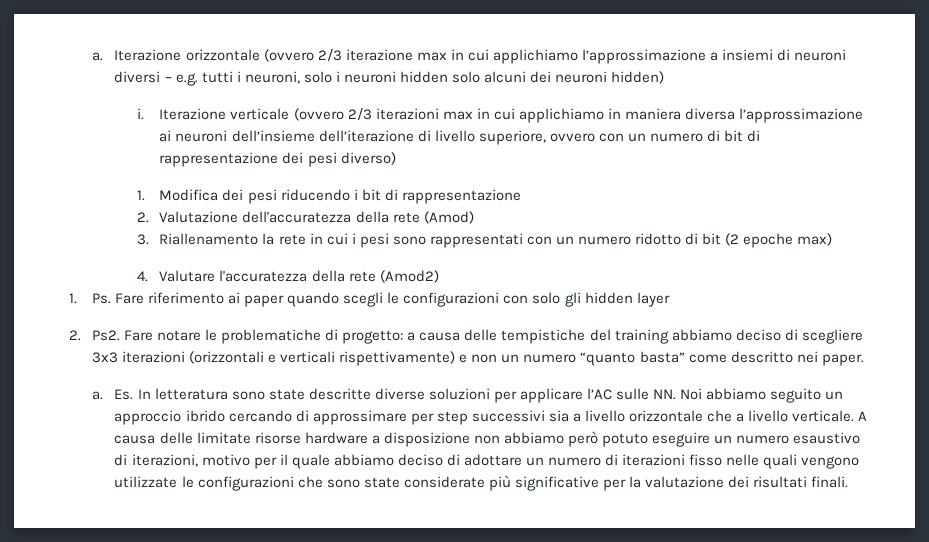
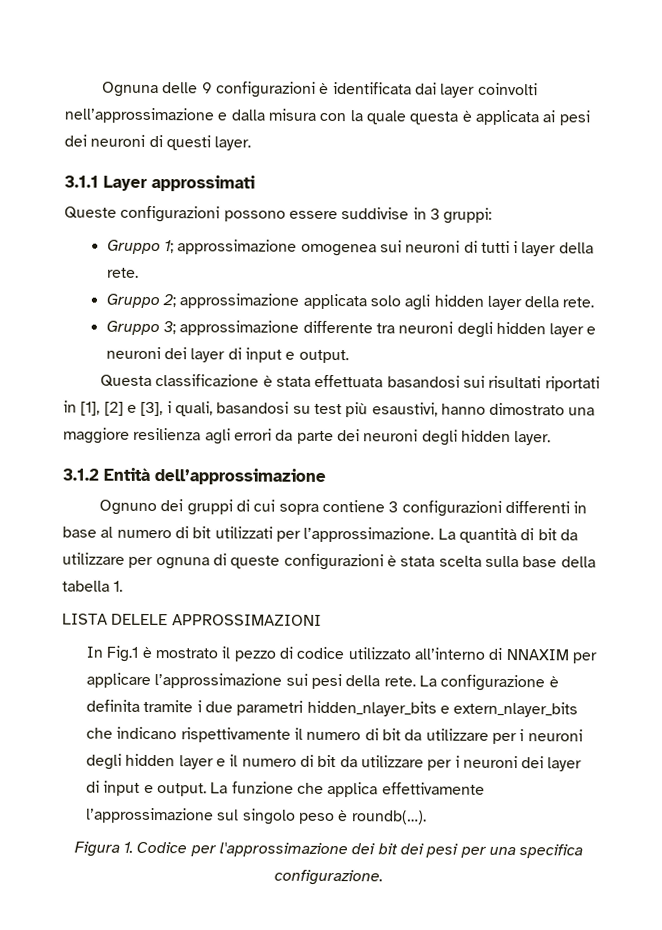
- a. Iterazione orizzontale (ovvero 2/3 iterazione max in cui applichiamo l’approssimazione a insiemi di neuroni diversi – e.g. tutti i neuroni, solo i neuroni hidden solo alcuni dei neuroni hidden)
- i. Iterazione verticale (ovvero 2/3 iterazioni max in cui applichiamo in maniera diversa l’approssimazione ai neuroni dell’insieme dell’iterazione di livello superiore, ovvero con un numero di bit di rappresentazione dei pesi diverso)
- 1. Modifica dei pesi riducendo i bit di rappresentazione
- 2. Valutazione dell'accuratezza della rete (Amod)
- 3. Riallenamento la rete in cui i pesi sono rappresentati con un numero ridotto di bit (2 epoche max)
- 4. Valutare l'accuratezza della rete (Amod2)
- 1. Ps. Fare riferimento ai paper quando scegli le configurazioni con solo gli hidden layer
- 2. Ps2. Fare notare le problematiche di progetto: a causa delle tempistiche del training abbiamo deciso di scegliere 3x3 iterazioni (orizzontali e verticali rispettivamente) e non un numero “quanto basta” come descritto nei paper.
- a. Es. In letteratura sono state descritte diverse soluzioni per applicare l’AC sulle NN. Noi abbiamo seguito un approccio ibrido cercando di approssimare per step successivi sia a livello orizzontale che a livello verticale. A causa delle limitate risorse hardware a disposizione non abbiamo però potuto eseguire un numero esaustivo di iterazioni, motivo per il quale abbiamo deciso di adottare un numero di iterazioni fisso nelle quali vengono utilizzate le configurazioni che sono state considerate più significative per la valutazione dei risultati finali.
+ Ognuna delle 9 configurazioni è identificata dai layer coinvolti nell’approssimazione e dalla misura con la quale questa è applicata ai pesi dei neuroni di questi layer.
+ 3.1.1 Layer approssimati
+ Queste configurazioni possono essere suddivise in 3 gruppi:
+ Gruppo 1; approssimazione omogenea sui neuroni di tutti i layer della rete.
+ Gruppo 2; approssimazione applicata solo agli hidden layer della rete.
+ Gruppo 3; approssimazione differente tra neuroni degli hidden layer e neuroni dei layer di input e output.
+ Questa classificazione è stata effettuata basandosi sui risultati riportati in [1], [2] e [3], i quali, basandosi su test più esaustivi, hanno dimostrato una maggiore resilienza agli errori da parte dei neuroni degli hidden layer.
+ 3.1.2 Entità dell’approssimazione
+ Ognuno dei gruppi di cui sopra contiene 3 configurazioni differenti in base al numero di bit utilizzati per l’approssimazione. La quantità di bit da utilizzare per ognuna di queste configurazioni è stata scelta sulla base della tabella 1.
+ LISTA DELELE APPROSSIMAZIONI
+ In Fig.1 è mostrato il pezzo di codice utilizzato all’interno di NNAXIM per applicare l’approssimazione sui pesi della rete. La configurazione è definita tramite i due parametri hidden_nlayer_bits e extern_nlayer_bits che indicano rispettivamente il numero di bit da utilizzare per i neuroni degli hidden layer e il numero di bit da utilizzare per i neuroni dei layer di input e output. La funzione che applica effettivamente l’approssimazione sul singolo peso è roundb(…).
+ Figura 1. Codice per l'approssimazione dei bit dei pesi per una specifica configurazione.

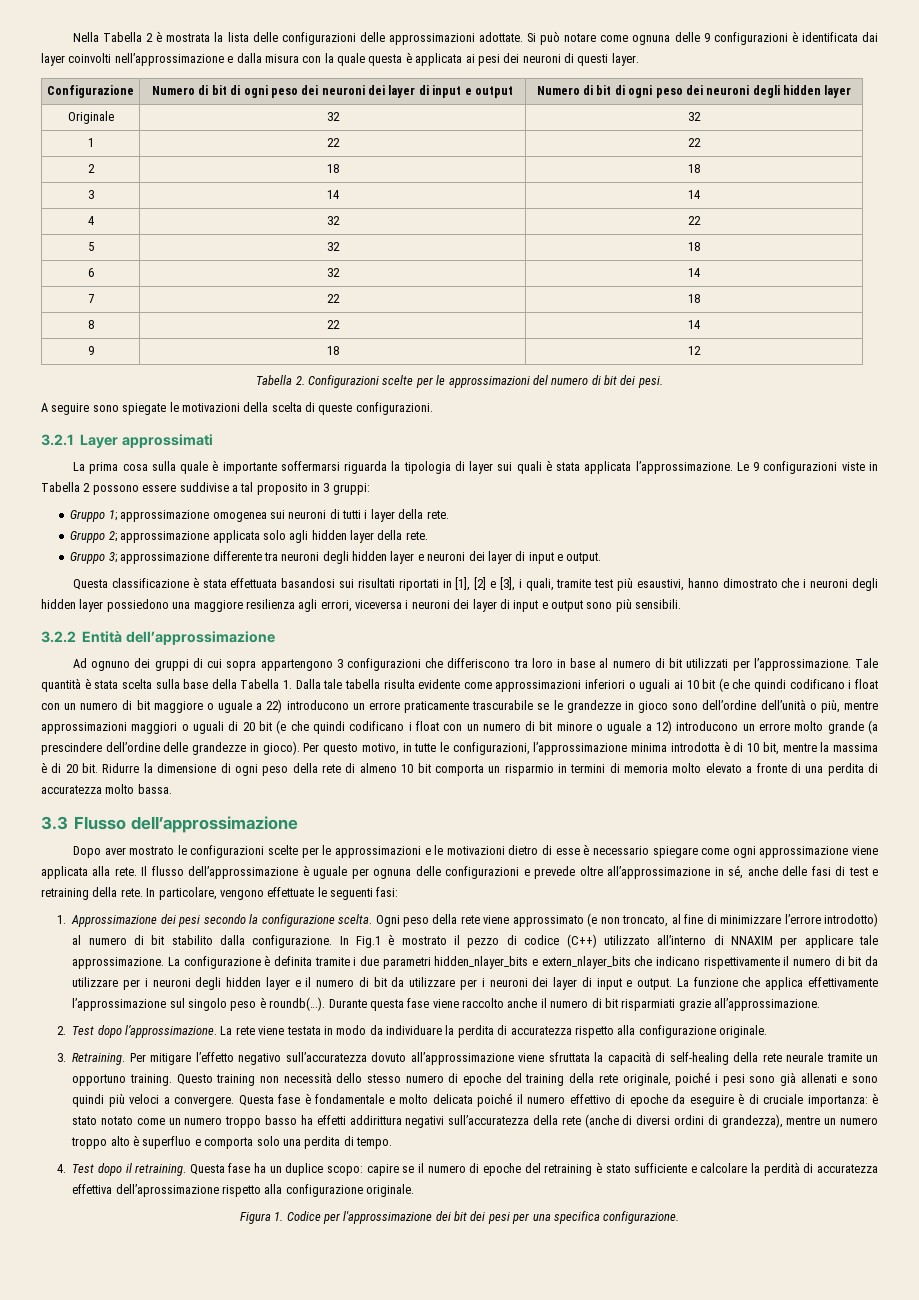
- Ognuna delle 9 configurazioni è identificata dai layer coinvolti nell’approssimazione e dalla misura con la quale questa è applicata ai pesi dei neuroni di questi layer.
+ Nella Tabella 2 è mostrata la lista delle configurazioni delle approssimazioni adottate. Si può notare come ognuna delle 9 configurazioni è identificata dai layer coinvolti nell’approssimazione e dalla misura con la quale questa è applicata ai pesi dei neuroni di questi layer.
- 3.1.1 Layer approssimati
- Queste configurazioni possono essere suddivise in 3 gruppi:
+ Configurazione | Numero di bit di ogni peso dei neuroni dei layer di input e output | Numero di bit di ogni peso dei neuroni degli hidden layer
+ Originale | 32 | 32
+ 1 | 22 | 22
+ 2 | 18 | 18
+ 3 | 14 | 14
+ 4 | 32 | 22
+ 5 | 32 | 18
+ 6 | 32 | 14
+ 7 | 22 | 18
+ 8 | 22 | 14
+ 9 | 18 | 12
+ Tabella 2. Configurazioni scelte per le approssimazioni del numero di bit dei pesi.
+ A seguire sono spiegate le motivazioni della scelta di queste configurazioni.
+ 3.2.1 Layer approssimati
+ La prima cosa sulla quale è importante soffermarsi riguarda la tipologia di layer sui quali è stata applicata l’approssimazione. Le 9 configurazioni viste in Tabella 2 possono essere suddivise a tal proposito in 3 gruppi:
- Questa classificazione è stata effettuata basandosi sui risultati riportati in [1], [2] e [3], i quali, basandosi su test più esaustivi, hanno dimostrato una maggiore resilienza agli errori da parte dei neuroni degli hidden layer.
- 3.1.2 Entità dell’approssimazione
+ Questa classificazione è stata effettuata basandosi sui risultati riportati in [1], [2] e [3], i quali, tramite test più esaustivi, hanno dimostrato che i neuroni degli hidden layer possiedono una maggiore resilienza agli errori, viceversa i neuroni dei layer di input e output sono più sensibili.
+ 3.2.2 Entità dell’approssimazione
- Ognuno dei gruppi di cui sopra contiene 3 configurazioni differenti in base al numero di bit utilizzati per l’approssimazione.
+ Ad ognuno dei gruppi di cui sopra appartengono 3 configurazioni che differiscono tra loro in base al numero di bit utilizzati per l’approssimazione.
- La quantità di bit da utilizzare per ognuna di queste configurazioni è stata scelta sulla base della tabella 1.
- LISTA DELELE APPROSSIMAZIONI
- In Fig.1 è mostrato il pezzo di codice utilizzato all’interno di NNAXIM per applicare l’approssimazione sui pesi della rete.
+ Tale quantità è stata scelta sulla base della Tabella 1. Dalla tale tabella risulta evidente come approssimazioni inferiori o uguali ai 10 bit (e che quindi codificano i float con un numero di bit maggiore o uguale a 22) introducono un errore praticamente trascurabile se le grandezze in gioco sono dell’ordine dell’unità o più, mentre approssimazioni maggiori o uguali di 20 bit (e che quindi codificano i float con un numero di bit minore o uguale a 12) introducono un errore molto grande (a prescindere dell’ordine delle grandezze in gioco). Per questo motivo, in tutte le configurazioni, l’approssimazione minima introdotta è di 10 bit, mentre la massima è di 20 bit. Ridurre la dimensione di ogni peso della rete di almeno 10 bit comporta un risparmio in termini di memoria molto elevato a fronte di una perdita di accuratezza molto bassa.
+ 3.3 Flusso dell’approssimazione
+ Dopo aver mostrato le configurazioni scelte per le approssimazioni e le motivazioni dietro di esse è necessario spiegare come ogni approssimazione viene applicata alla rete. Il flusso dell’approssimazione è uguale per ognuna delle configurazioni e prevede oltre all’approssimazione in sé, anche delle fasi di test e retraining della rete. In particolare, vengono effettuate le seguenti fasi:
+ 1. Approssimazione dei pesi secondo la configurazione scelta. Ogni peso della rete viene approssimato (e non troncato, al fine di minimizzare l’errore introdotto) al numero di bit stabilito dalla configurazione. In Fig.1 è mostrato il pezzo di codice (C++) utilizzato all’interno di NNAXIM per applicare tale approssimazione.
+ Durante questa fase viene raccolto anche il numero di bit risparmiati grazie all’approssimazione.
+ 2. Test dopo l’approssimazione. La rete viene testata in modo da individuare la perdita di accuratezza rispetto alla configurazione originale.
+ 3. Retraining. Per mitigare l’effetto negativo sull’accuratezza dovuto all’approssimazione viene sfruttata la capacità di self-healing della rete neurale tramite un opportuno training. Questo training non necessità dello stesso numero di epoche del training della rete originale, poiché i pesi sono già allenati e sono quindi più veloci a convergere. Questa fase è fondamentale e molto delicata poiché il numero effettivo di epoche da eseguire è di cruciale importanza: è stato notato come un numero troppo basso ha effetti addirittura negativi sull’accuratezza della rete (anche di diversi ordini di grandezza), mentre un numero troppo alto è superfluo e comporta solo una perdita di tempo.
+ 4. Test dopo il retraining. Questa fase ha un duplice scopo: capire se il numero di epoche del retraining è stato sufficiente e calcolare la perdità di accuratezza effettiva dell’aprossimazione rispetto alla configurazione originale.

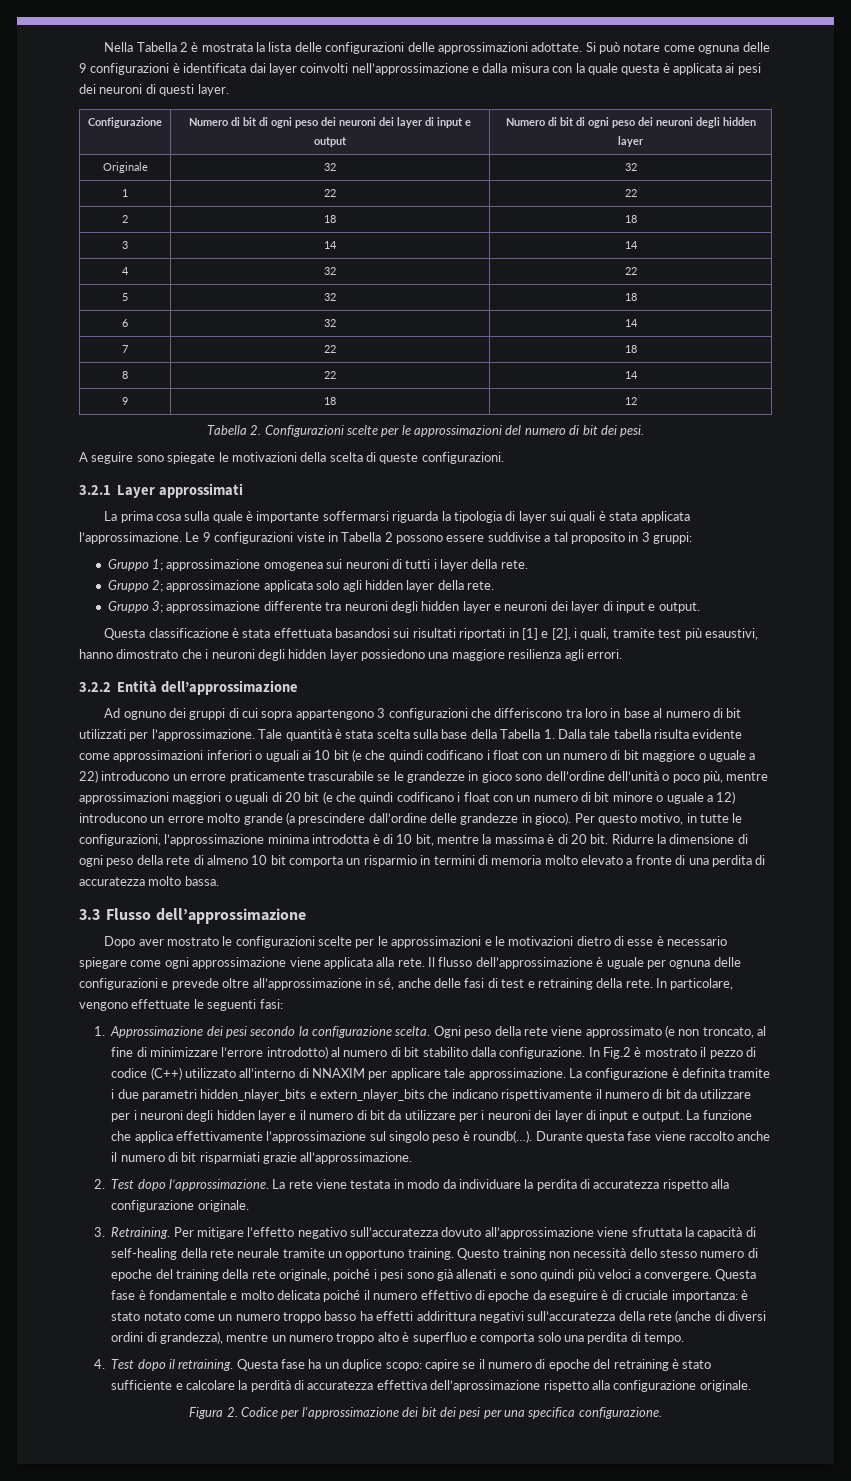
- Questa classificazione è stata effettuata basandosi sui risultati riportati in [1], [2] e [3], i quali, tramite test più esaustivi, hanno dimostrato che i neuroni degli hidden layer possiedono una maggiore resilienza agli errori, viceversa i neuroni dei layer di input e output sono più sensibili.
+ Questa classificazione è stata effettuata basandosi sui risultati riportati in [1] e [2], i quali, tramite test più esaustivi, hanno dimostrato che i neuroni degli hidden layer possiedono una maggiore resilienza agli errori.
- Tale quantità è stata scelta sulla base della Tabella 1. Dalla tale tabella risulta evidente come approssimazioni inferiori o uguali ai 10 bit (e che quindi codificano i float con un numero di bit maggiore o uguale a 22) introducono un errore praticamente trascurabile se le grandezze in gioco sono dell’ordine dell’unità o più, mentre approssimazioni maggiori o uguali di 20 bit (e che quindi codificano i float con un numero di bit minore o uguale a 12) introducono un errore molto grande (a prescindere dell’ordine delle grandezze in gioco).
+ Tale quantità è stata scelta sulla base della Tabella 1. Dalla tale tabella risulta evidente come approssimazioni inferiori o uguali ai 10 bit (e che quindi codificano i float con un numero di bit maggiore o uguale a 22) introducono un errore praticamente trascurabile se le grandezze in gioco sono dell’ordine dell’unità o poco più, mentre approssimazioni maggiori o uguali di 20 bit (e che quindi codificano i float con un numero di bit minore o uguale a 12) introducono un errore molto grande (a prescindere dall’ordine delle grandezze in gioco).
- In Fig.1 è mostrato il pezzo di codice (C++) utilizzato all’interno di NNAXIM per applicare tale approssimazione.
+ In Fig.2 è mostrato il pezzo di codice (C++) utilizzato all’interno di NNAXIM per applicare tale approssimazione.
- Figura 1. Codice per l'approssimazione dei bit dei pesi per una specifica configurazione.
+ Figura 2. Codice per l'approssimazione dei bit dei pesi per una specifica configurazione.

